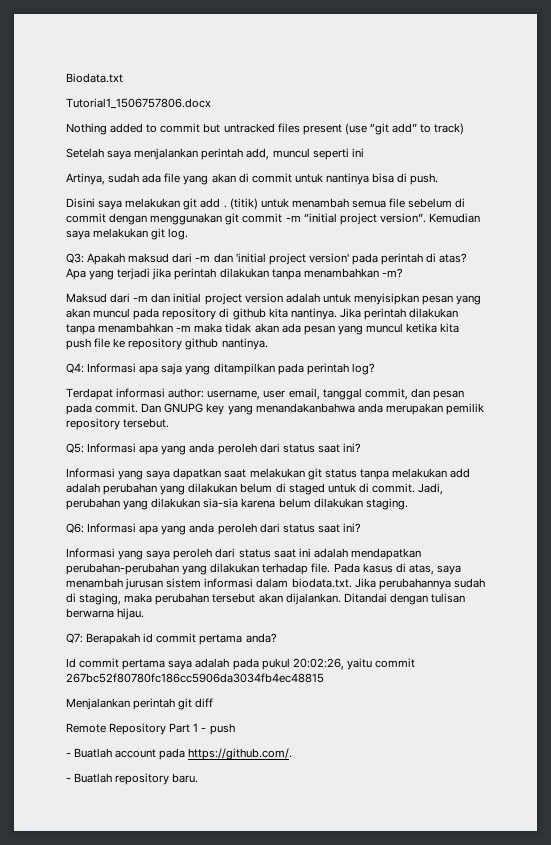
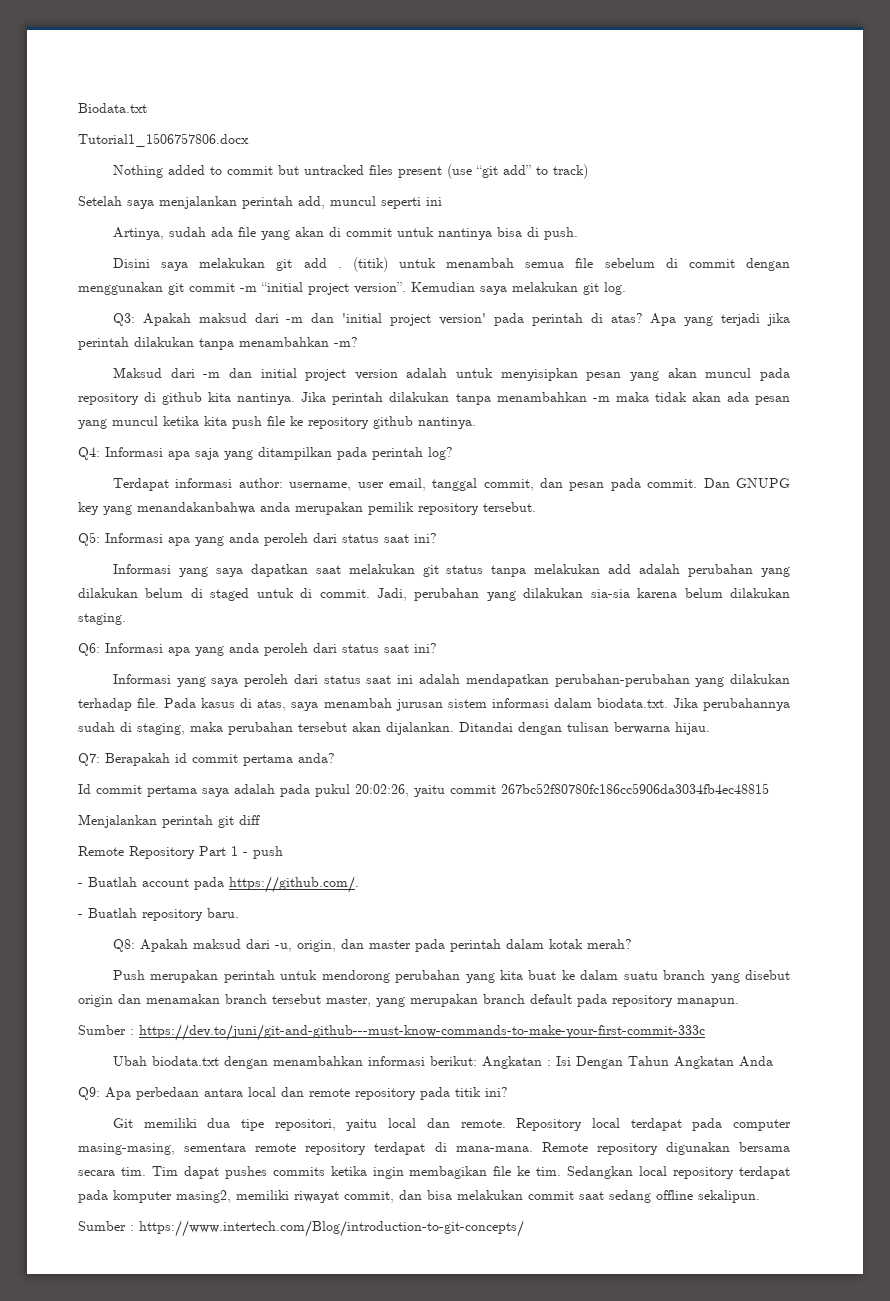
+ Q8: Apakah maksud dari -u, origin, dan master pada perintah dalam kotak merah?
+ Push merupakan perintah untuk mendorong perubahan yang kita buat ke dalam suatu branch yang disebut origin dan menamakan branch tersebut master, yang merupakan branch default pada repository manapun.
+ Sumber : https://dev.to/juni/git-and-github---must-know-commands-to-make-your-first-commit-333c
+ Ubah biodata.txt dengan menambahkan informasi berikut: Angkatan : Isi Dengan Tahun Angkatan Anda
+ Q9: Apa perbedaan antara local dan remote repository pada titik ini?
+ Git memiliki dua tipe repositori, yaitu local dan remote. Repository local terdapat pada computer masing-masing, sementara remote repository terdapat di mana-mana. Remote repository digunakan bersama secara tim. Tim dapat pushes commits ketika ingin membagikan file ke tim. Sedangkan local repository terdapat pada komputer masing2, memiliki riwayat commit, dan bisa melakukan commit saat sedang offline sekalipun.
+ Sumber : https://www.intertech.com/Blog/introduction-to-git-concepts/

